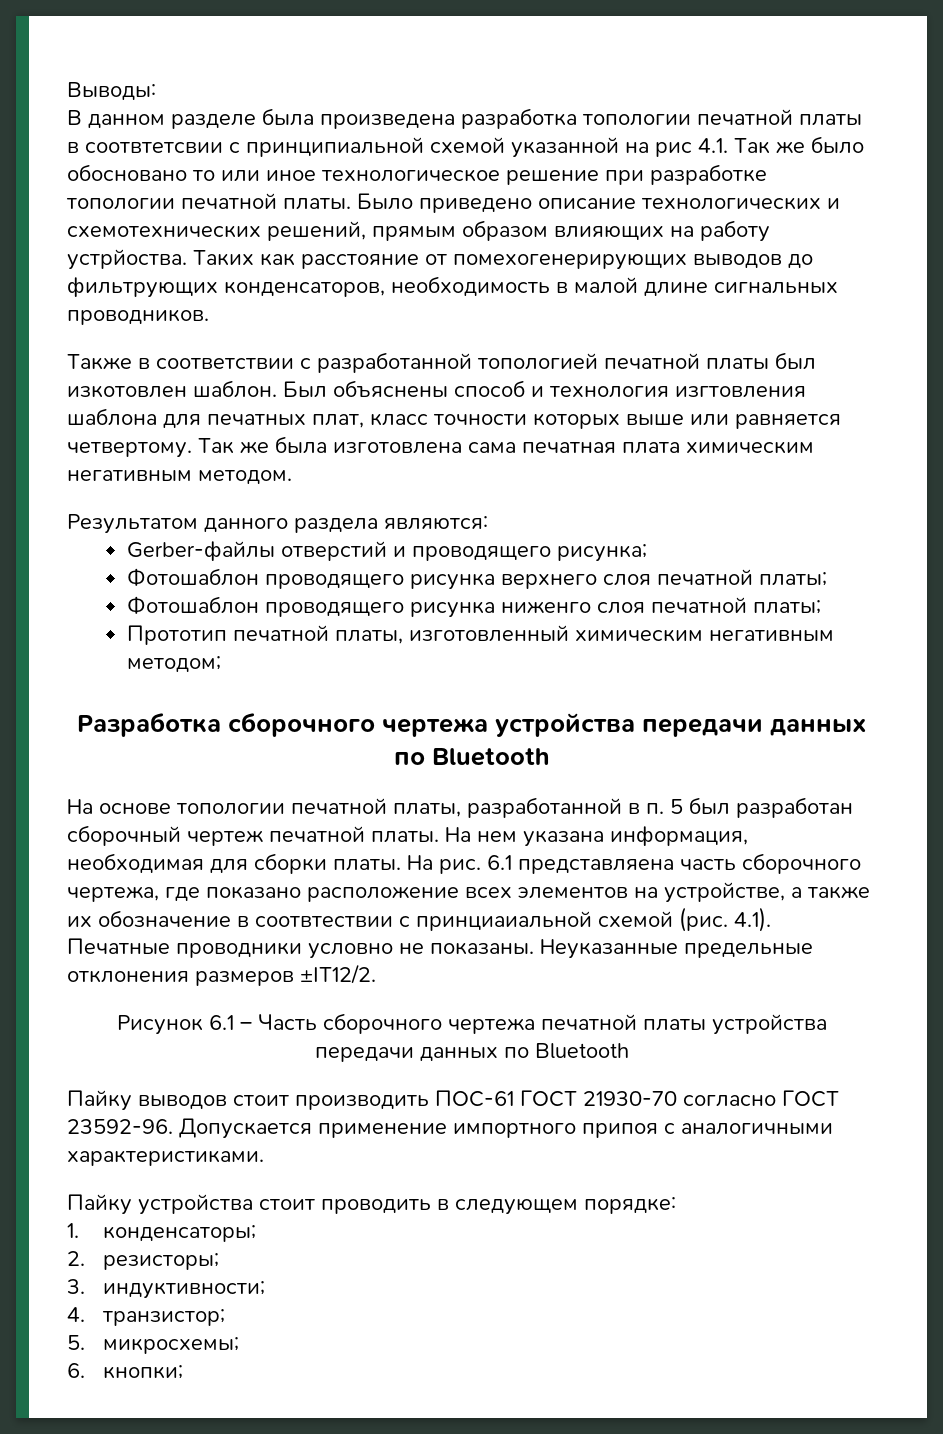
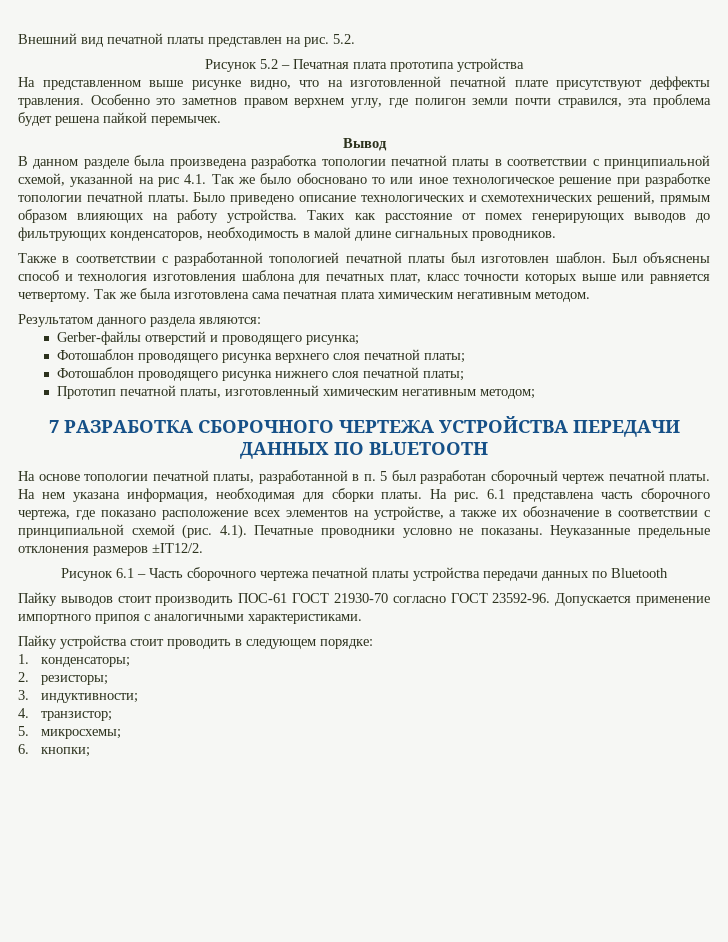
- Выводы:
+ Внешний вид печатной платы представлен на рис. 5.2.
+ Рисунок 5.2 – Печатная плата прототипа устройства
+ На представленном выше рисунке видно, что на изготовленной печатной плате присутствуют деффекты травления. Особенно это заметнов правом верхнем углу, где полигон земли почти стравился, эта проблема будет решена пайкой перемычек.
+ Вывод
- В данном разделе была произведена разработка топологии печатной платы в соотвтетсвии с принципиальной схемой указанной на рис 4.1. Так же было обосновано то или иное технологическое решение при разработке топологии печатной платы.
+ В данном разделе была произведена разработка топологии печатной платы в соответствии с принципиальной схемой, указанной на рис 4.1. Так же было обосновано то или иное технологическое решение при разработке топологии печатной платы.
- Было приведено описание технологических и схемотехнических решений, прямым образом влияющих на работу устрйоства.
+ Было приведено описание технологических и схемотехнических решений, прямым образом влияющих на работу устройства.
- Таких как расстояние от помехогенерирующих выводов до фильтрующих конденсаторов, необходимость в малой длине сигнальных проводников.
+ Таких как расстояние от помех генерирующих выводов до фильтрующих конденсаторов, необходимость в малой длине сигнальных проводников.
- Также в соответствии с разработанной топологией печатной платы был изкотовлен шаблон.
+ Также в соответствии с разработанной топологией печатной платы был изготовлен шаблон.
- Был объяснены способ и технология изгтовления шаблона для печатных плат, класс точности которых выше или равняется четвертому.
+ Был объяснены способ и технология изготовления шаблона для печатных плат, класс точности которых выше или равняется четвертому.
- Фотошаблон проводящего рисунка ниженго слоя печатной платы;
+ Фотошаблон проводящего рисунка нижнего слоя печатной платы;
- Разработка сборочного чертежа устройства передачи данных по Bluetooth
+ 7 РАЗРАБОТКА СБОРОЧНОГО ЧЕРТЕЖА УСТРОЙСТВА ПЕРЕДАЧИ ДАННЫХ ПО BLUETOOTH
- 6.1 представляена часть сборочного чертежа, где показано расположение всех элементов на устройстве, а также их обозначение в соотвтествии с принциаиальной схемой (рис.
+ 6.1 представлена часть сборочного чертежа, где показано расположение всех элементов на устройстве, а также их обозначение в соответствии с принципиальной схемой (рис.

